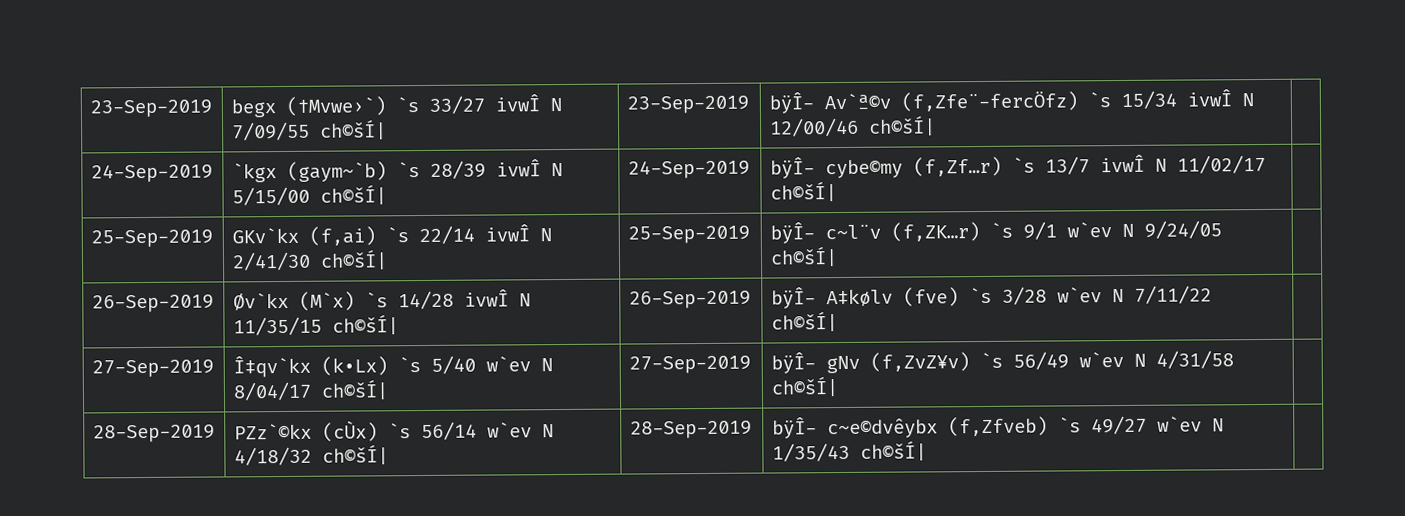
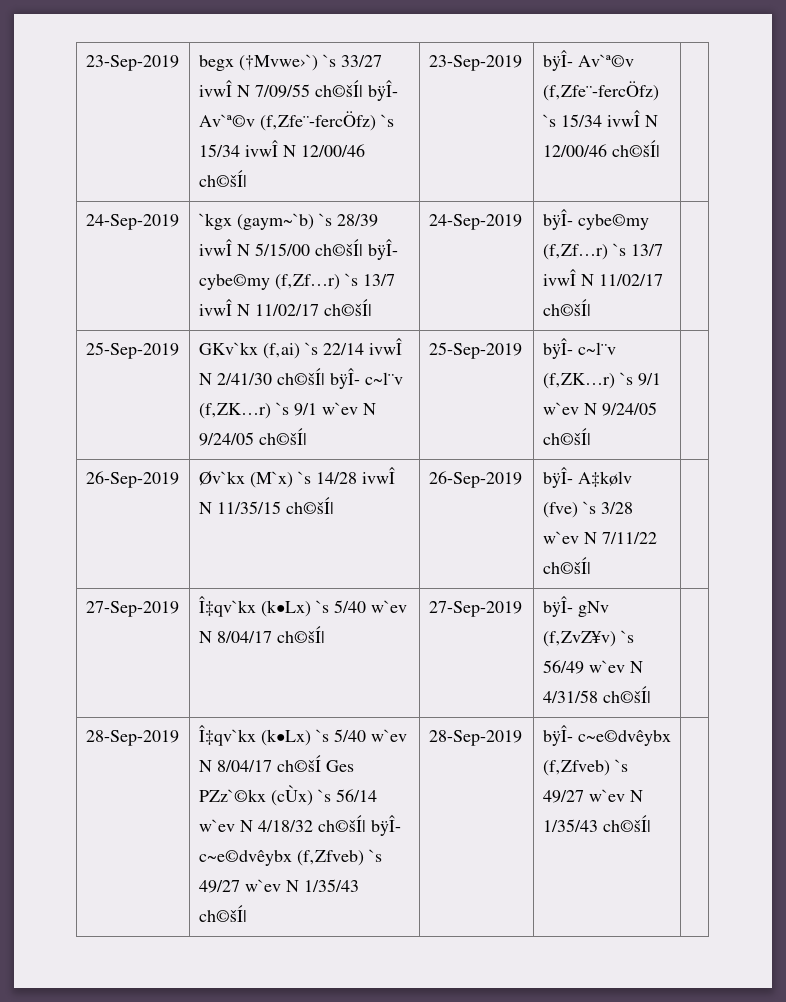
- 23-Sep-2019 | begx (†Mvwe›`) `s 33/27 ivwÎ N 7/09/55 ch©šÍ| | 23-Sep-2019 | bÿÎ- Av`ª©v (f‚Zfe¨-fercÖfz) `s 15/34 ivwÎ N 12/00/46 ch©šÍ| |
+ 23-Sep-2019 | begx (†Mvwe›`) `s 33/27 ivwÎ N 7/09/55 ch©šÍ| bÿÎ- Av`ª©v (f‚Zfe¨-fercÖfz) `s 15/34 ivwÎ N 12/00/46 ch©šÍ| | 23-Sep-2019 | bÿÎ- Av`ª©v (f‚Zfe¨-fercÖfz) `s 15/34 ivwÎ N 12/00/46 ch©šÍ| |
- 24-Sep-2019 | `kgx (gaym~`b) `s 28/39 ivwÎ N 5/15/00 ch©šÍ| | 24-Sep-2019 | bÿÎ- cybe©my (f‚Zf…r) `s 13/7 ivwÎ N 11/02/17 ch©šÍ| |
+ 24-Sep-2019 | `kgx (gaym~`b) `s 28/39 ivwÎ N 5/15/00 ch©šÍ| bÿÎ- cybe©my (f‚Zf…r) `s 13/7 ivwÎ N 11/02/17 ch©šÍ| | 24-Sep-2019 | bÿÎ- cybe©my (f‚Zf…r) `s 13/7 ivwÎ N 11/02/17 ch©šÍ| |
- 25-Sep-2019 | GKv`kx (f‚ai) `s 22/14 ivwÎ N 2/41/30 ch©šÍ| | 25-Sep-2019 | bÿÎ- c~l¨v (f‚ZK…r) `s 9/1 w`ev N 9/24/05 ch©šÍ| |
+ 25-Sep-2019 | GKv`kx (f‚ai) `s 22/14 ivwÎ N 2/41/30 ch©šÍ| bÿÎ- c~l¨v (f‚ZK…r) `s 9/1 w`ev N 9/24/05 ch©šÍ| | 25-Sep-2019 | bÿÎ- c~l¨v (f‚ZK…r) `s 9/1 w`ev N 9/24/05 ch©šÍ| |
- 28-Sep-2019 | PZz`©kx (cÙx) `s 56/14 w`ev N 4/18/32 ch©šÍ| | 28-Sep-2019 | bÿÎ- c~e©dvêybx (f‚Zfveb) `s 49/27 w`ev N 1/35/43 ch©šÍ| |
+ 28-Sep-2019 | Î‡qv`kx (k•Lx) `s 5/40 w`ev N 8/04/17 ch©šÍ Ges PZz`©kx (cÙx) `s 56/14 w`ev N 4/18/32 ch©šÍ| bÿÎ- c~e©dvêybx (f‚Zfveb) `s 49/27 w`ev N 1/35/43 ch©šÍ| | 28-Sep-2019 | bÿÎ- c~e©dvêybx (f‚Zfveb) `s 49/27 w`ev N 1/35/43 ch©šÍ| |

